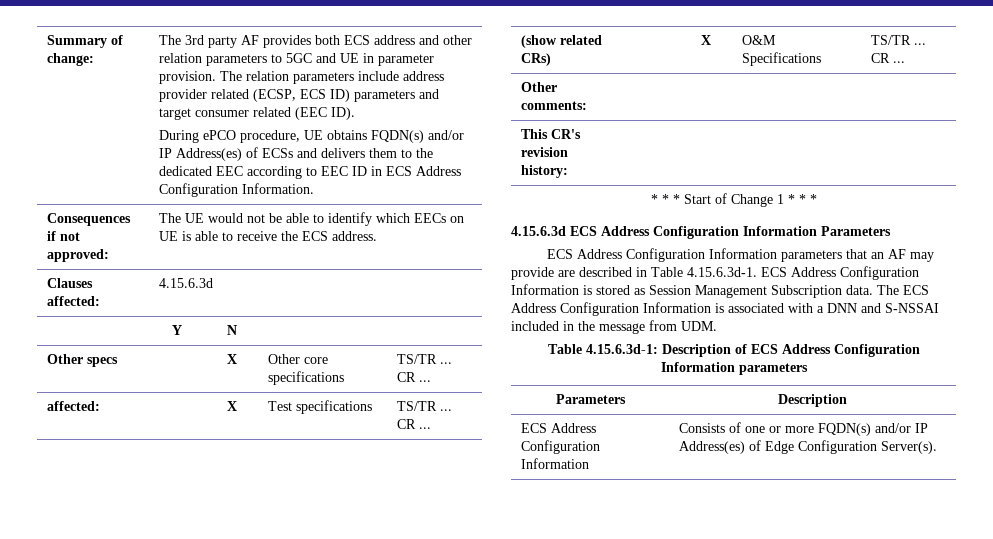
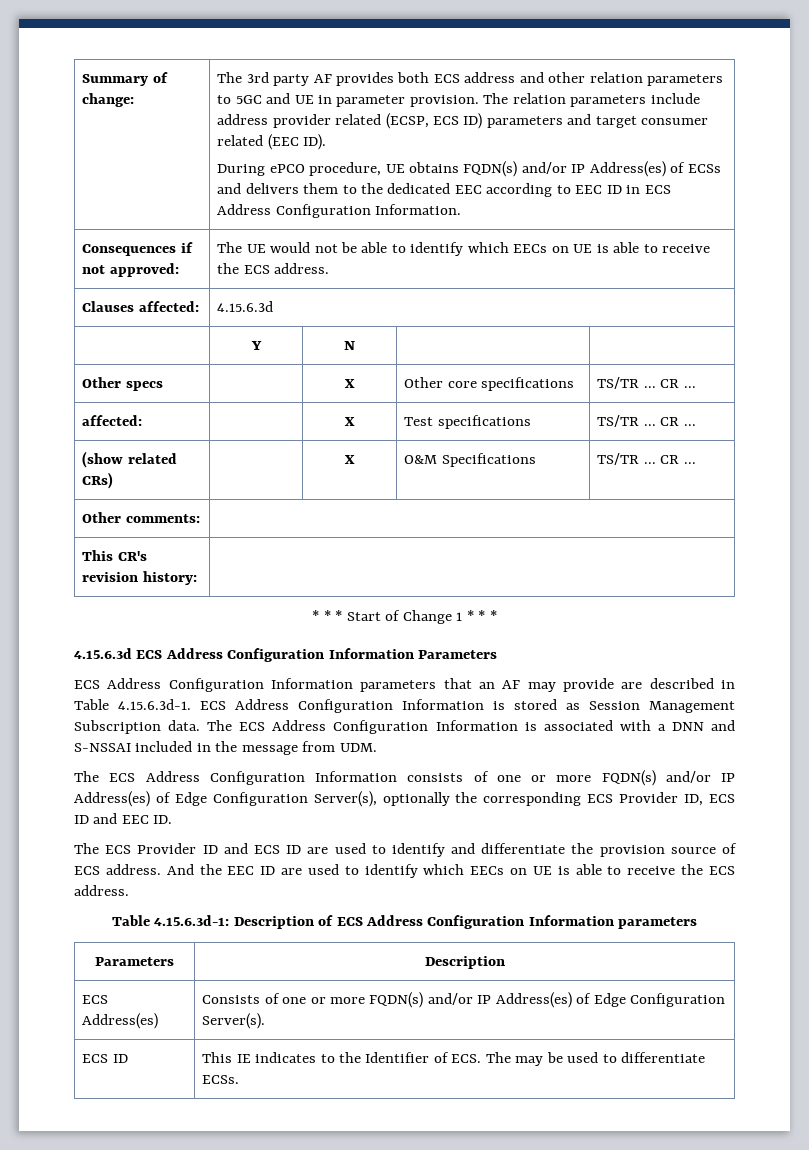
+ The ECS Address Configuration Information consists of one or more FQDN(s) and/or IP Address(es) of Edge Configuration Server(s), optionally the corresponding ECS Provider ID, ECS ID and EEC ID.
+ The ECS Provider ID and ECS ID are used to identify and differentiate the provision source of ECS address. And the EEC ID are used to identify which EECs on UE is able to receive the ECS address.
- ECS Address Configuration Information | Consists of one or more FQDN(s) and/or IP Address(es) of Edge Configuration Server(s).
+ ECS Address(es) | Consists of one or more FQDN(s) and/or IP Address(es) of Edge Configuration Server(s).
+ ECS ID | This IE indicates to the Identifier of ECS. The may be used to differentiate ECSs.

